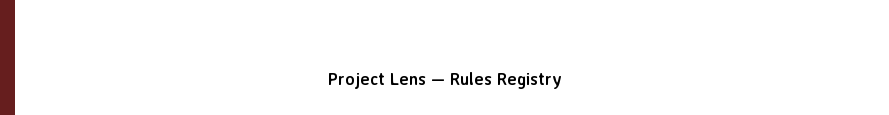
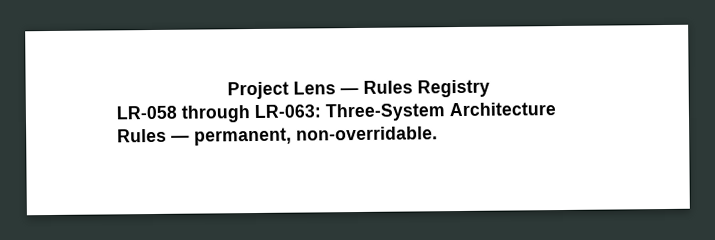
+ LR-058 through LR-063: Three-System Architecture Rules — permanent, non-overridable.

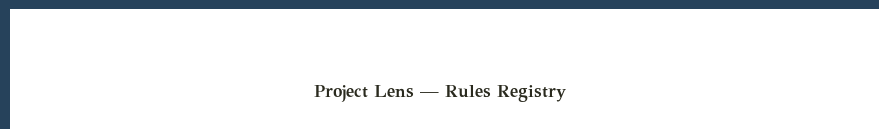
- LR-058 through LR-063: Three-System Architecture Rules — permanent, non-overridable.

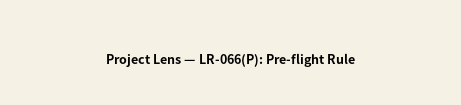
- Project Lens — Rules Registry
+ Project Lens — LR-066(P): Pre-flight Rule

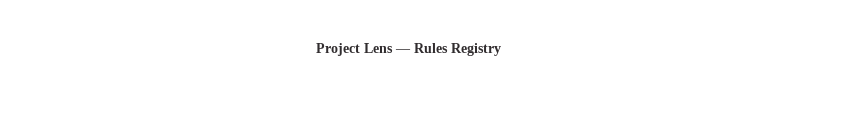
- Project Lens — LR-066(P): Pre-flight Rule
+ Project Lens — Rules Registry

